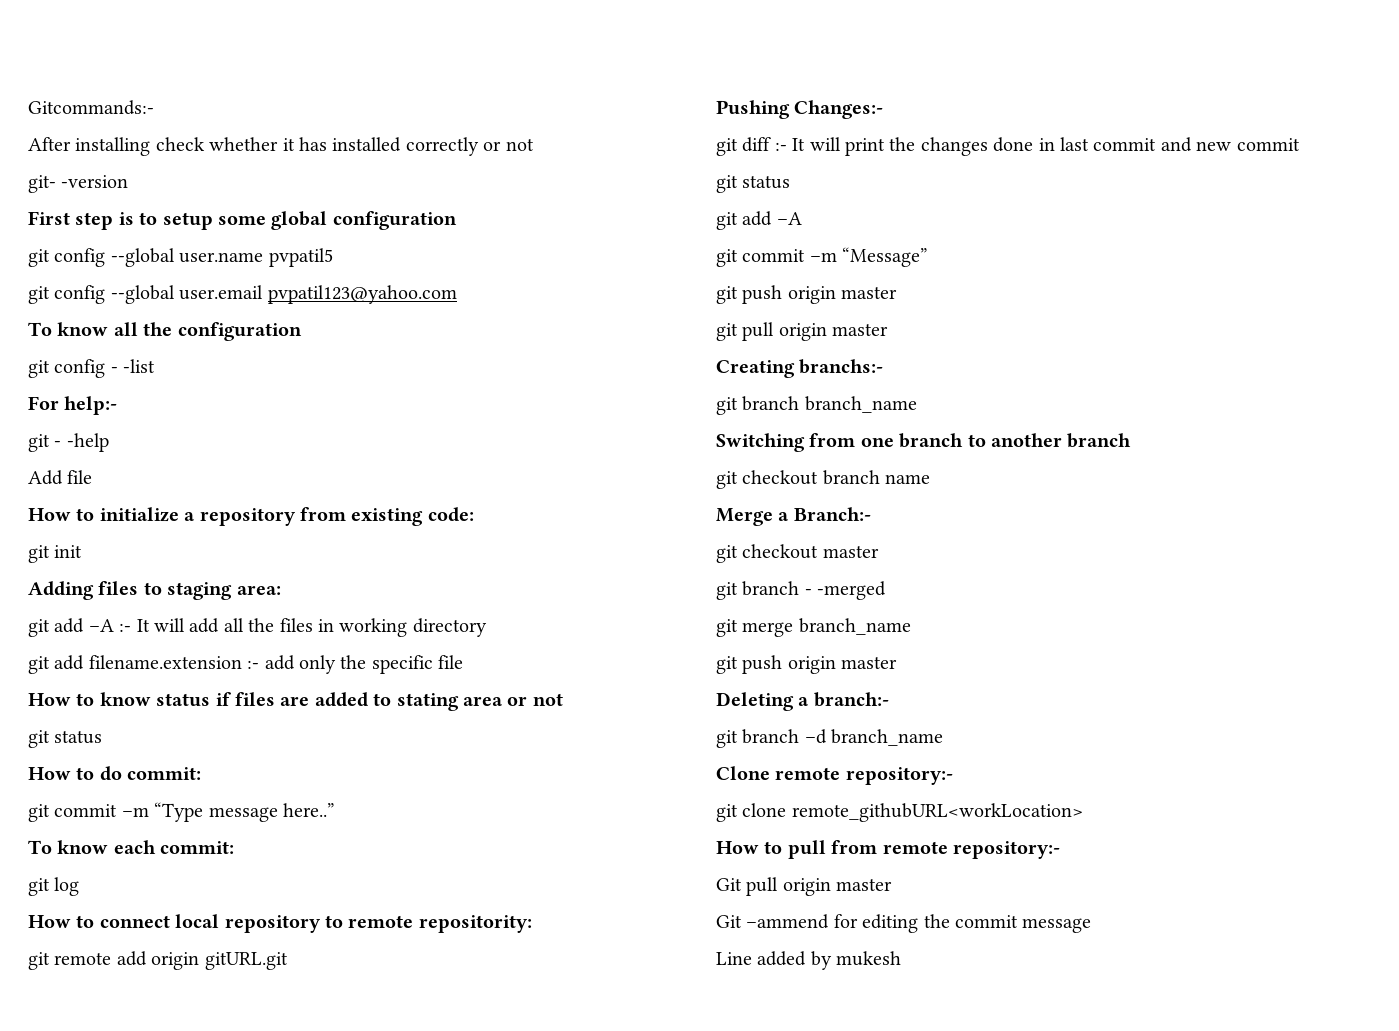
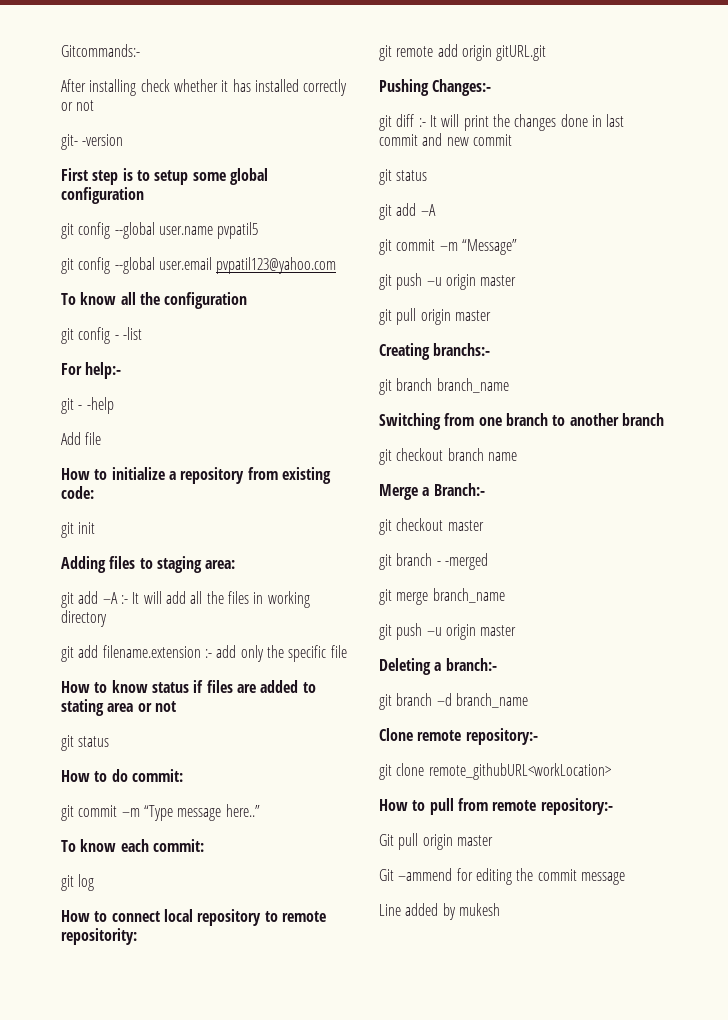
  git commit –m “Message”
- git push origin master
+ git push –u origin master
  git merge branch_name
- git push origin master
+ git push –u origin master

